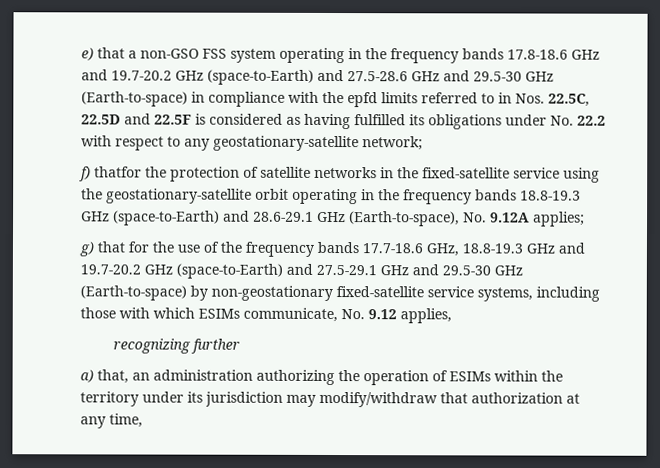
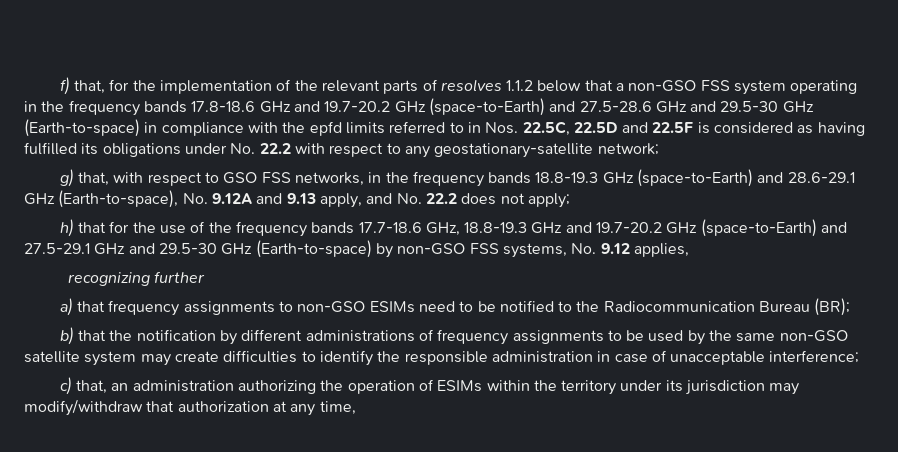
- e) that a non-GSO FSS system operating in the frequency bands 17.8-18.6 GHz and 19.7-20.2 GHz (space-to-Earth) and 27.5-28.6 GHz and 29.5-30 GHz (Earth-to-space) in compliance with the epfd limits referred to in Nos. 22.5C, 22.5D and 22.5F is considered as having fulfilled its obligations under No. 22.2 with respect to any geostationary-satellite network;
+ f) that, for the implementation of the relevant parts of resolves 1.1.2 below that a non-GSO FSS system operating in the frequency bands 17.8-18.6 GHz and 19.7-20.2 GHz (space-to-Earth) and 27.5-28.6 GHz and 29.5-30 GHz (Earth-to-space) in compliance with the epfd limits referred to in Nos. 22.5C, 22.5D and 22.5F is considered as having fulfilled its obligations under No. 22.2 with respect to any geostationary-satellite network;
- f) thatfor the protection of satellite networks in the fixed-satellite service using the geostationary-satellite orbit operating in the frequency bands 18.8-19.3 GHz (space-to-Earth) and 28.6-29.1 GHz (Earth-to-space), No. 9.12A applies;
- g) that for the use of the frequency bands 17.7-18.6 GHz, 18.8-19.3 GHz and 19.7-20.2 GHz (space-to-Earth) and 27.5-29.1 GHz and 29.5-30 GHz (Earth-to-space) by non-geostationary fixed-satellite service systems, including those with which ESIMs communicate, No. 9.12 applies,
+ g) that, with respect to GSO FSS networks, in the frequency bands 18.8-19.3 GHz (space-to-Earth) and 28.6-29.1 GHz (Earth-to-space), No. 9.12A and 9.13 apply, and No. 22.2 does not apply;
+ h) that for the use of the frequency bands 17.7-18.6 GHz, 18.8-19.3 GHz and 19.7-20.2 GHz (space-to-Earth) and 27.5-29.1 GHz and 29.5-30 GHz (Earth-to-space) by non-GSO FSS systems, No. 9.12 applies,
- a) that, an administration authorizing the operation of ESIMs within the territory under its jurisdiction may modify/withdraw that authorization at any time,
+ a) that frequency assignments to non-GSO ESIMs need to be notified to the Radiocommunication Bureau (BR);
+ b) that the notification by different administrations of frequency assignments to be used by the same non-GSO satellite system may create difficulties to identify the responsible administration in case of unacceptable interference;
+ c) that, an administration authorizing the operation of ESIMs within the territory under its jurisdiction may modify/withdraw that authorization at any time,

